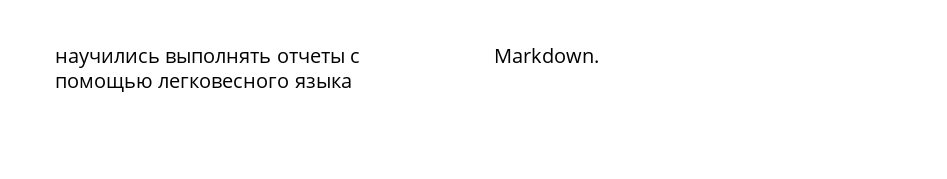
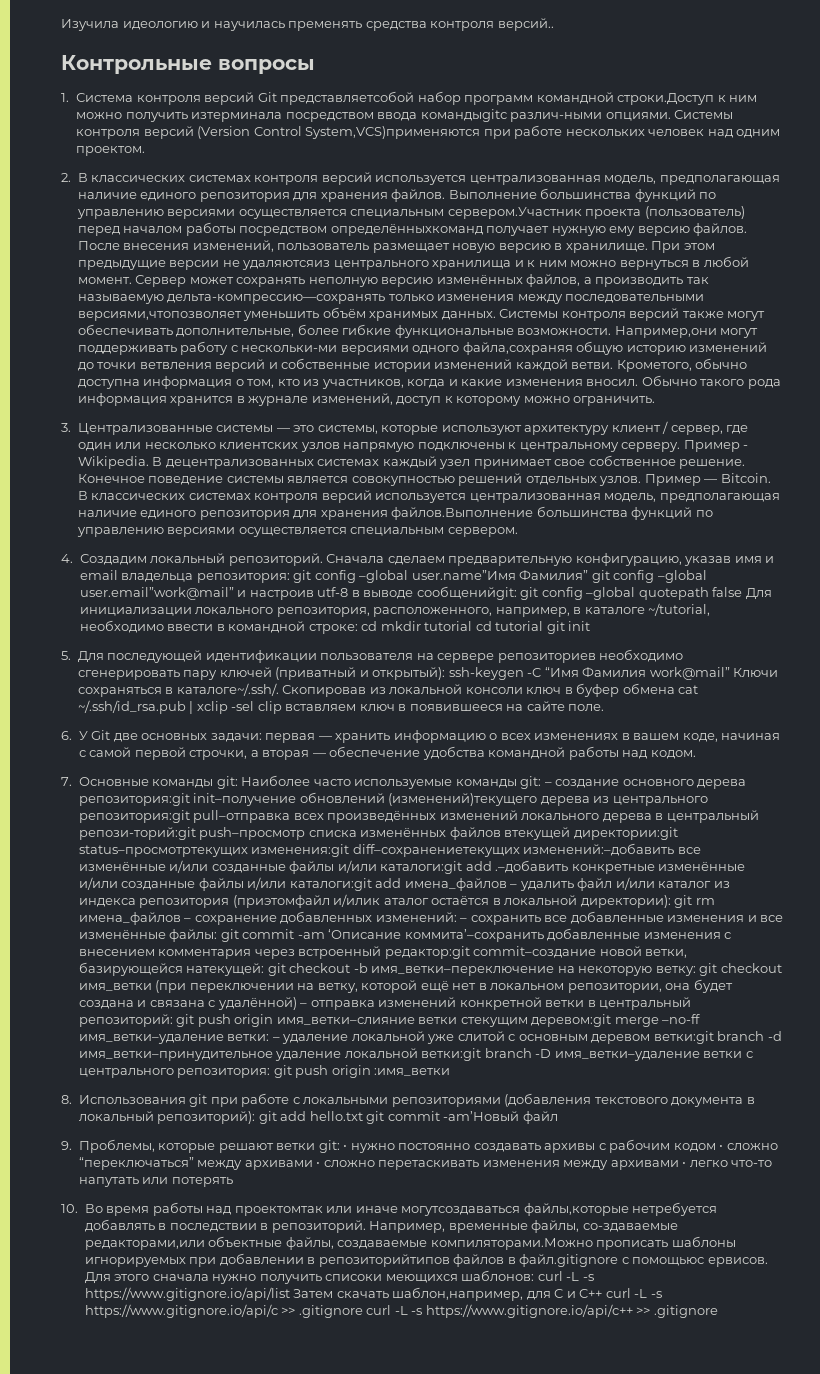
- научились выполнять отчеты с помощью легковесного языка Markdown.
+ Изучила идеологию и научилась пременять средства контроля версий..
+ Контрольные вопросы
+ 1. Система контроля версий Git представляетсобой набор программ командной строки.Доступ к ним можно получить изтерминала посредством ввода командыgitс различ-ными опциями. Системы контроля версий (Version Control System,VCS)применяются при работе нескольких человек над одним проектом.
+ 2. В классических системах контроля версий используется централизованная модель, предполагающая наличие единого репозитория для хранения файлов. Выполнение большинства функций по управлению версиями осуществляется специальным сервером.Участник проекта (пользователь) перед началом работы посредством определённыхкоманд получает нужную ему версию файлов. После внесения изменений, пользователь размещает новую версию в хранилище. При этом предыдущие версии не удаляютсяиз центрального хранилища и к ним можно вернуться в любой момент. Сервер может сохранять неполную версию изменённых файлов, а производить так называемую дельта-компрессию—сохранять только изменения между последовательными версиями,чтопозволяет уменьшить объём хранимых данных. Системы контроля версий также могут обеспечивать дополнительные, более гибкие функциональные возможности. Например,они могут поддерживать работу с нескольки-ми версиями одного файла,сохраняя общую историю изменений до точки ветвления версий и собственные истории изменений каждой ветви. Крометого, обычно доступна информация о том, кто из участников, когда и какие изменения вносил. Обычно такого рода информация хранится в журнале изменений, доступ к которому можно ограничить.
+ 3. Централизованные системы — это системы, которые используют архитектуру клиент / сервер, где один или несколько клиентских узлов напрямую подключены к центральному серверу. Пример - Wikipedia. В децентрализованных системах каждый узел принимает свое собственное решение. Конечное поведение системы является совокупностью решений отдельных узлов. Пример — Bitcoin. В классических системах контроля версий используется централизованная модель, предполагающая наличие единого репозитория для хранения файлов.Выполнение большинства функций по управлению версиями осуществляется специальным сервером.
+ 4. Создадим локальный репозиторий. Сначала сделаем предварительную конфигурацию, указав имя и email владельца репозитория: git config –global user.name”Имя Фамилия” git config –global user.email”work@mail” и настроив utf-8 в выводе сообщенийgit: git config –global quotepath false Для инициализации локального репозитория, расположенного, например, в каталоге ~/tutorial, необходимо ввести в командной строке: cd mkdir tutorial cd tutorial git init
+ 5. Для последующей идентификации пользователя на сервере репозиториев необходимо сгенерировать пару ключей (приватный и открытый): ssh-keygen -C “Имя Фамилия work@mail” Ключи сохраняться в каталоге~/.ssh/. Скопировав из локальной консоли ключ в буфер обмена cat ~/.ssh/id_rsa.pub | xclip -sel clip вставляем ключ в появившееся на сайте поле.
+ 6. У Git две основных задачи: первая — хранить информацию о всех изменениях в вашем коде, начиная с самой первой строчки, а вторая — обеспечение удобства командной работы над кодом.
+ 7. Основные команды git: Наиболее часто используемые команды git: – создание основного дерева репозитория:git init–получение обновлений (изменений)текущего дерева из центрального репозитория:git pull–отправка всех произведённых изменений локального дерева в центральный репози-торий:git push–просмотр списка изменённых файлов втекущей директории:git status–просмотртекущих изменения:git diff–сохранениетекущих изменений:–добавить все изменённые и/или созданные файлы и/или каталоги:git add .–добавить конкретные изменённые и/или созданные файлы и/или каталоги:git add имена_файлов – удалить файл и/или каталог из индекса репозитория (приэтомфайл и/илик аталог остаётся в локальной директории): git rm имена_файлов – сохранение добавленных изменений: – сохранить все добавленные изменения и все изменённые файлы: git commit -am ‘Описание коммита’–сохранить добавленные изменения с внесением комментария через встроенный редактор:git commit–создание новой ветки, базирующейся натекущей: git checkout -b имя_ветки–переключение на некоторую ветку: git checkout имя_ветки (при переключении на ветку, которой ещё нет в локальном репозитории, она будет создана и связана с удалённой) – отправка изменений конкретной ветки в центральный репозиторий: git push origin имя_ветки–слияние ветки стекущим деревом:git merge –no-ff имя_ветки–удаление ветки: – удаление локальной уже слитой с основным деревом ветки:git branch -d имя_ветки–принудительное удаление локальной ветки:git branch -D имя_ветки–удаление ветки с центрального репозитория: git push origin :имя_ветки
+ 8. Использования git при работе с локальными репозиториями (добавления текстового документа в локальный репозиторий): git add hello.txt git commit -am’Новый файл
+ 9. Проблемы, которые решают ветки git: • нужно постоянно создавать архивы с рабочим кодом • сложно “переключаться” между архивами • сложно перетаскивать изменения между архивами • легко что-то напутать или потерять
+ 10. Во время работы над проектомтак или иначе могутсоздаваться файлы,которые нетребуется добавлять в последствии в репозиторий. Например, временные файлы, со-здаваемые редакторами,или объектные файлы, создаваемые компиляторами.Можно прописать шаблоны игнорируемых при добавлении в репозиторийтипов файлов в файл.gitignore с помощьюс ервисов. Для этого сначала нужно получить списоки меющихся шаблонов: curl -L -s https://www.gitignore.io/api/list Затем скачать шаблон,например, для C и C++ curl -L -s https://www.gitignore.io/api/c >> .gitignore curl -L -s https://www.gitignore.io/api/c++ >> .gitignore

